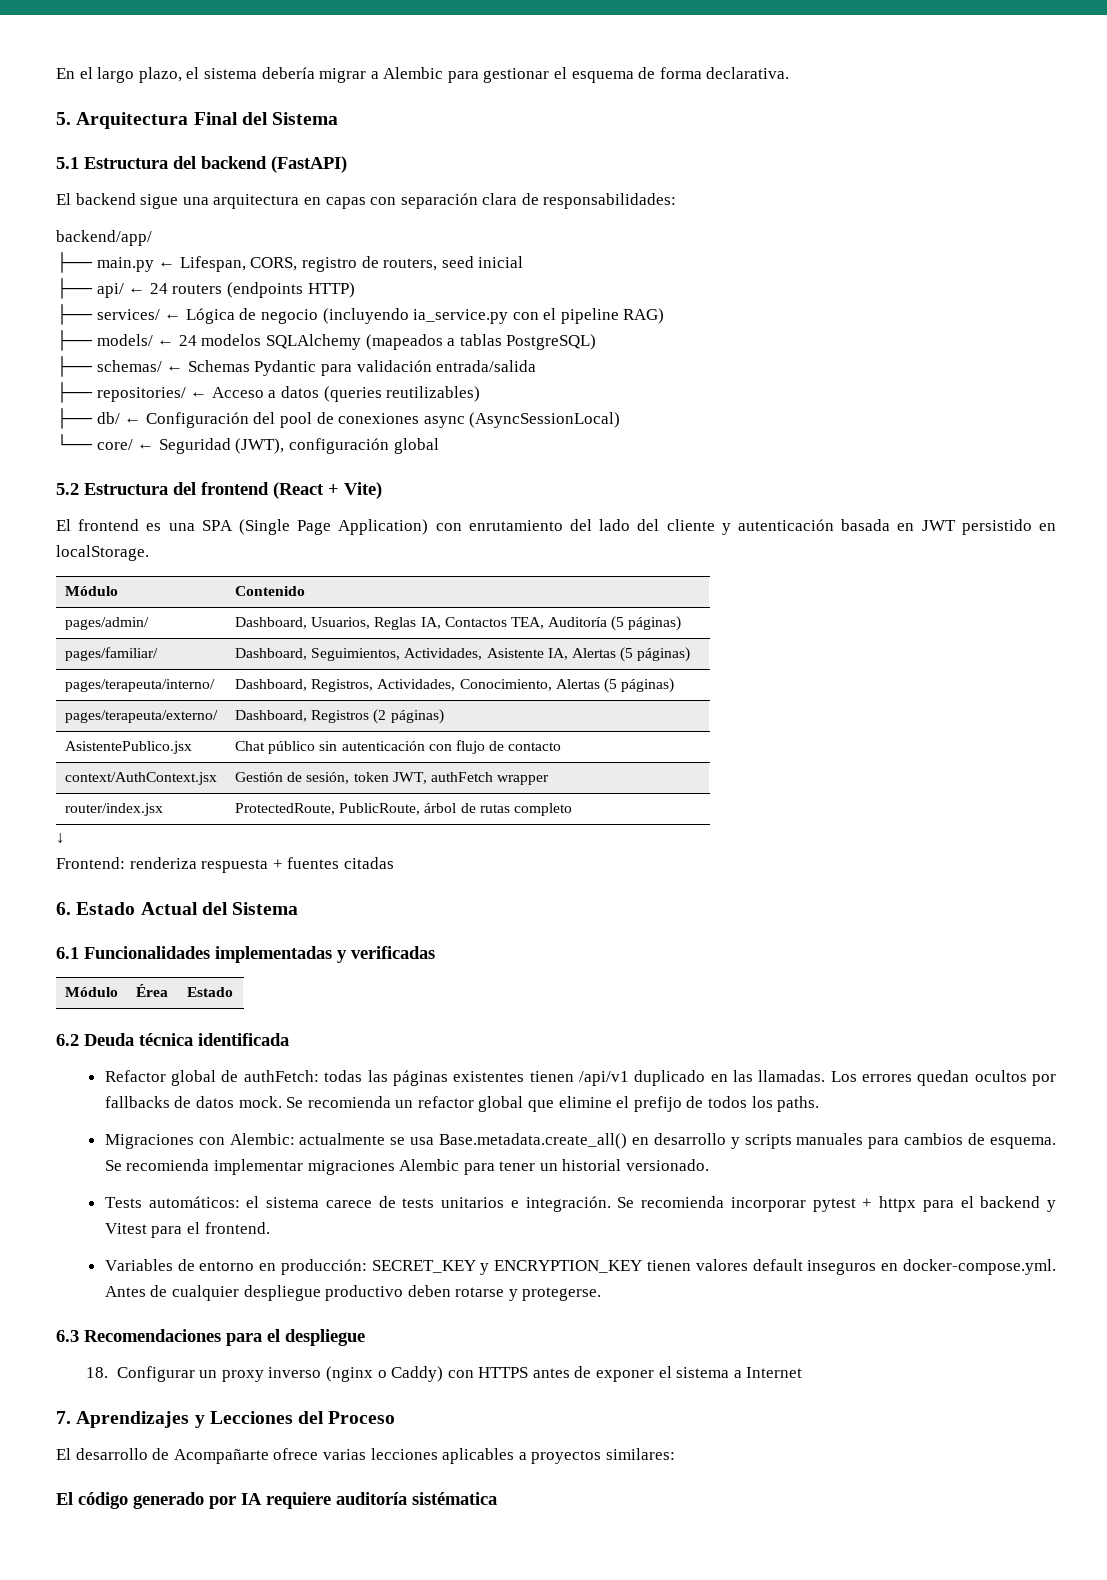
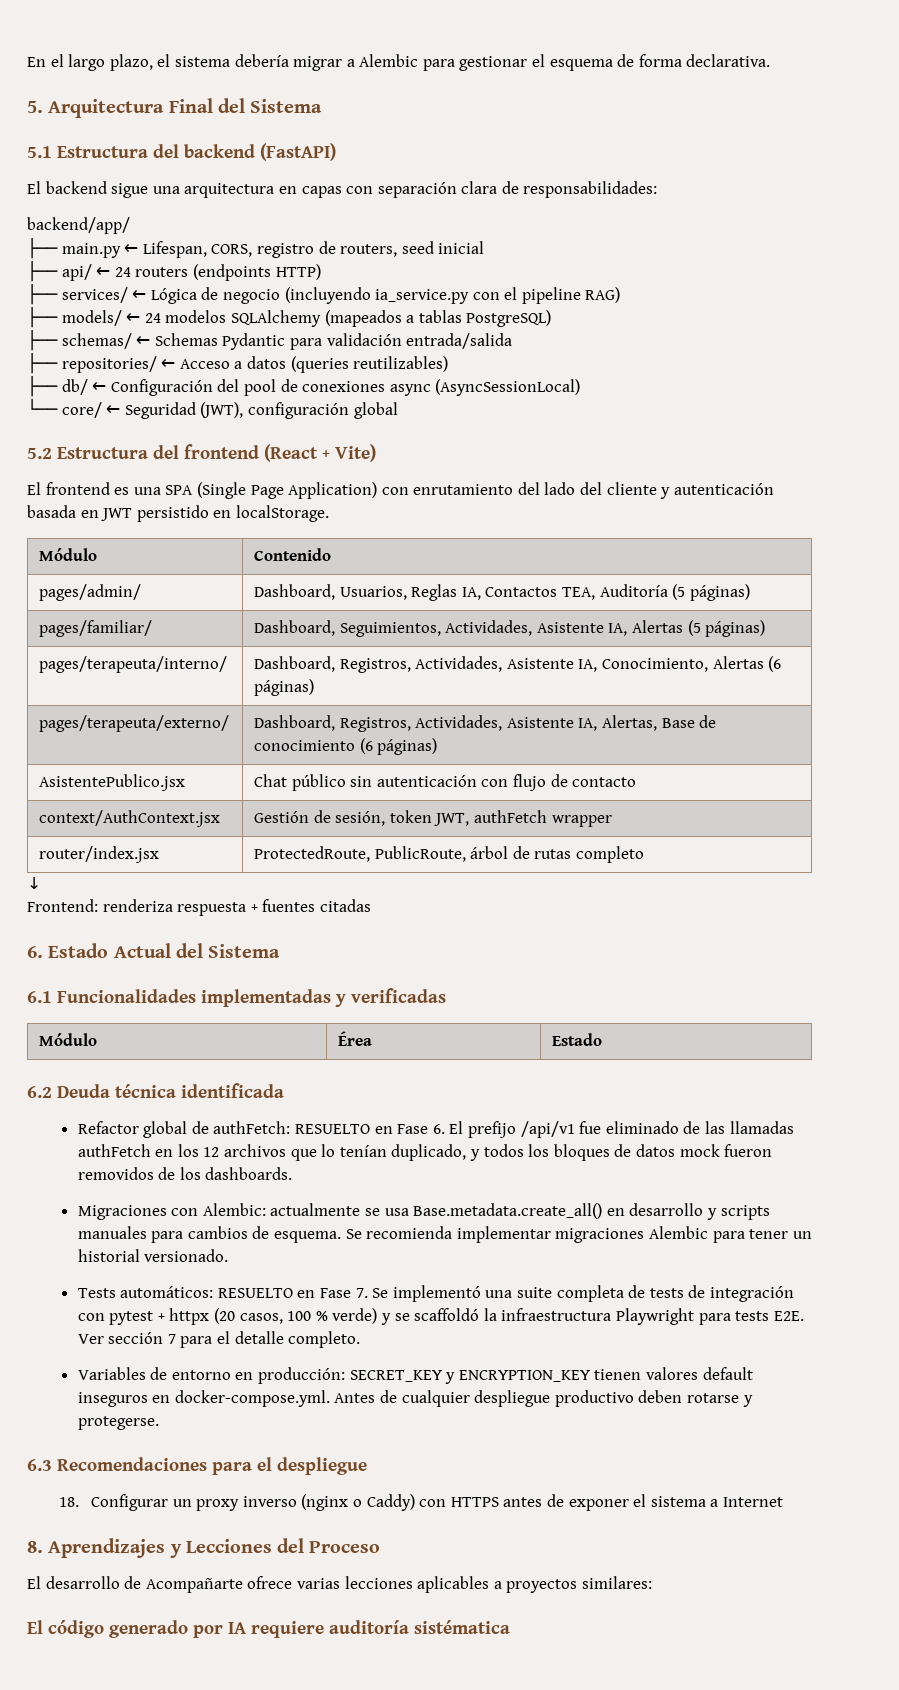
- pages/terapeuta/interno/ | Dashboard, Registros, Actividades, Conocimiento, Alertas (5 páginas)
+ pages/terapeuta/interno/ | Dashboard, Registros, Actividades, Asistente IA, Conocimiento, Alertas (6 páginas)
- pages/terapeuta/externo/ | Dashboard, Registros (2 páginas)
+ pages/terapeuta/externo/ | Dashboard, Registros, Actividades, Asistente IA, Alertas, Base de conocimiento (6 páginas)
- Refactor global de authFetch: todas las páginas existentes tienen /api/v1 duplicado en las llamadas. Los errores quedan ocultos por fallbacks de datos mock. Se recomienda un refactor global que elimine el prefijo de todos los paths.
+ Refactor global de authFetch: RESUELTO en Fase 6. El prefijo /api/v1 fue eliminado de las llamadas authFetch en los 12 archivos que lo tenían duplicado, y todos los bloques de datos mock fueron removidos de los dashboards.
- Tests automáticos: el sistema carece de tests unitarios e integración. Se recomienda incorporar pytest + httpx para el backend y Vitest para el frontend.
+ Tests automáticos: RESUELTO en Fase 7. Se implementó una suite completa de tests de integración con pytest + httpx (20 casos, 100 % verde) y se scaffoldó la infraestructura Playwright para tests E2E. Ver sección 7 para el detalle completo.
- 7. Aprendizajes y Lecciones del Proceso
+ 8. Aprendizajes y Lecciones del Proceso

